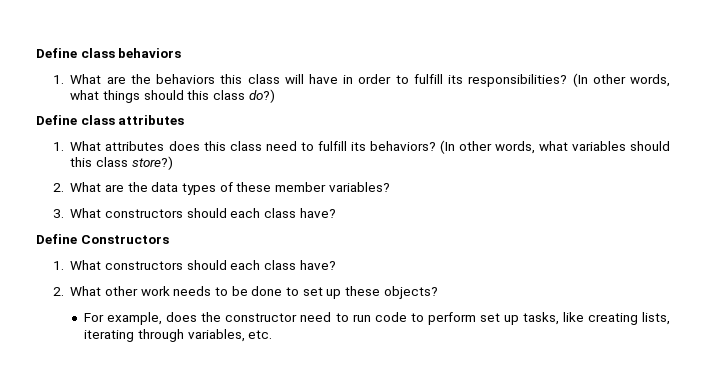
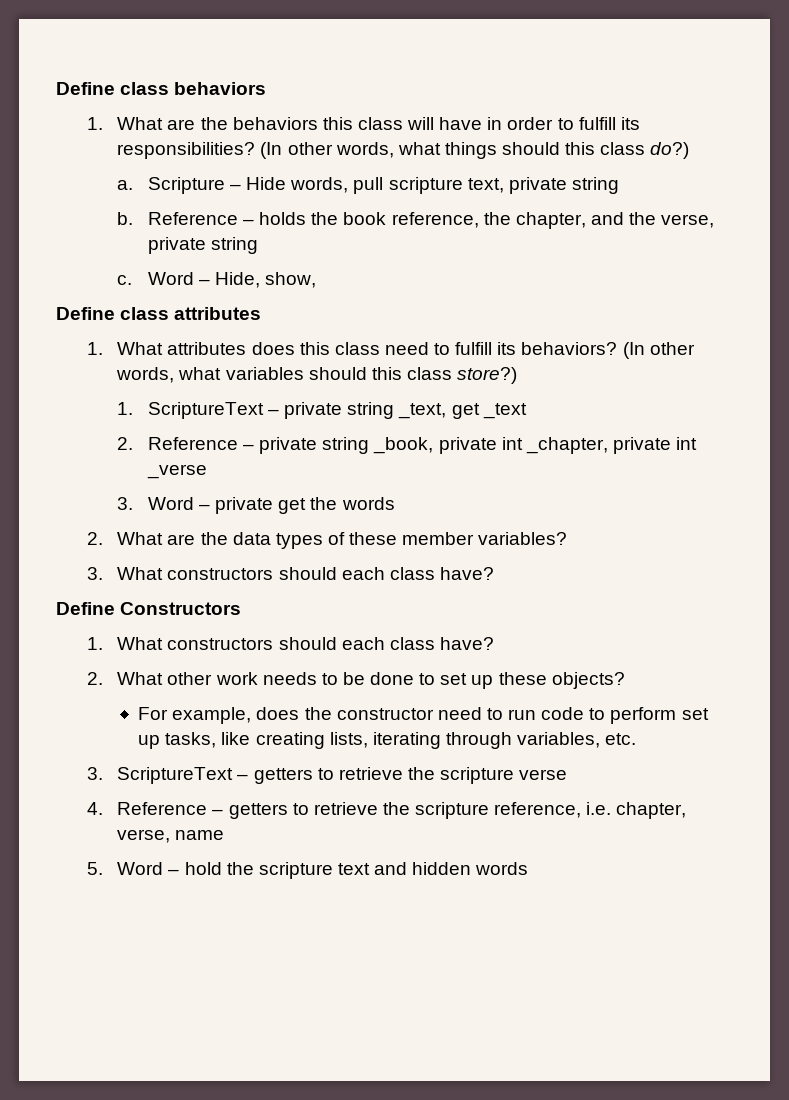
+ a. Scripture – Hide words, pull scripture text, private string
+ b. Reference – holds the book reference, the chapter, and the verse, private string
+ c. Word – Hide, show,
+ 1. ScriptureText – private string _text, get _text
+ 2. Reference – private string _book, private int _chapter, private int _verse
+ 3. Word – private get the words
+ 3. ScriptureText – getters to retrieve the scripture verse
+ 4. Reference – getters to retrieve the scripture reference, i.e. chapter, verse, name
+ 5. Word – hold the scripture text and hidden words

